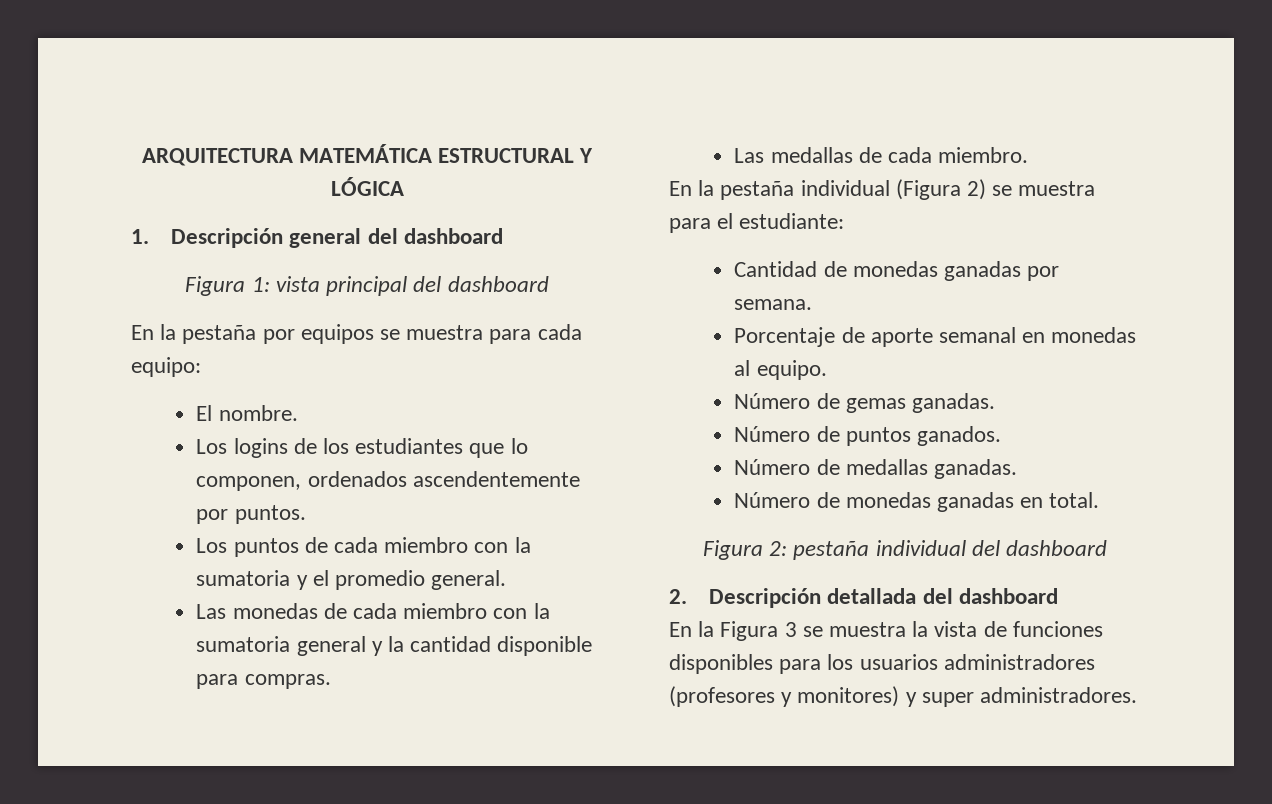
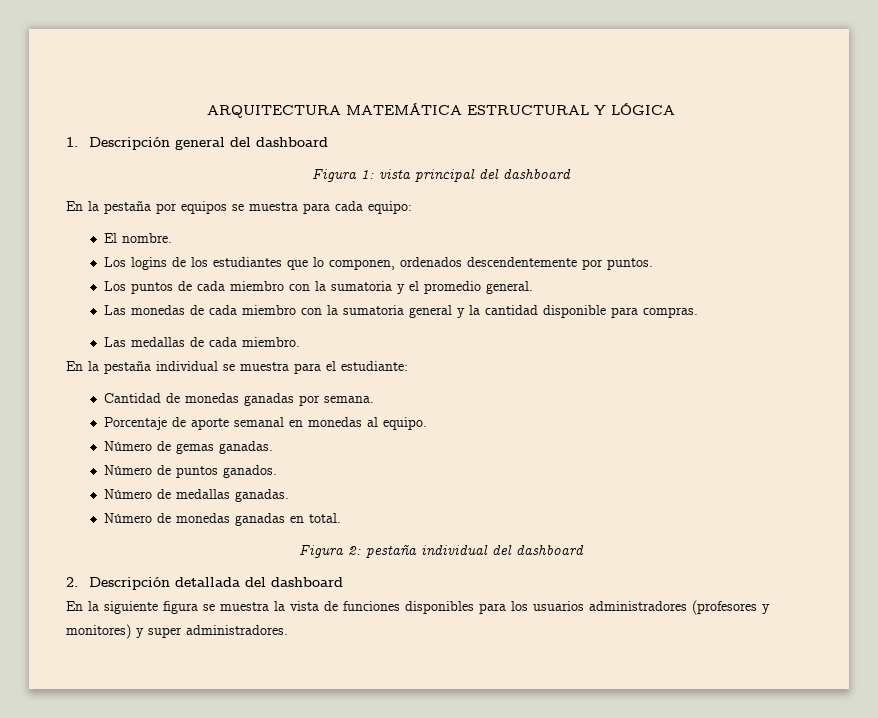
- Los logins de los estudiantes que lo componen, ordenados ascendentemente por puntos.
+ Los logins de los estudiantes que lo componen, ordenados descendentemente por puntos.
- En la pestaña individual (Figura 2) se muestra para el estudiante:
+ En la pestaña individual se muestra para el estudiante:
- En la Figura 3 se muestra la vista de funciones disponibles para los usuarios administradores (profesores y monitores) y super administradores.
+ En la siguiente figura se muestra la vista de funciones disponibles para los usuarios administradores (profesores y monitores) y super administradores.

